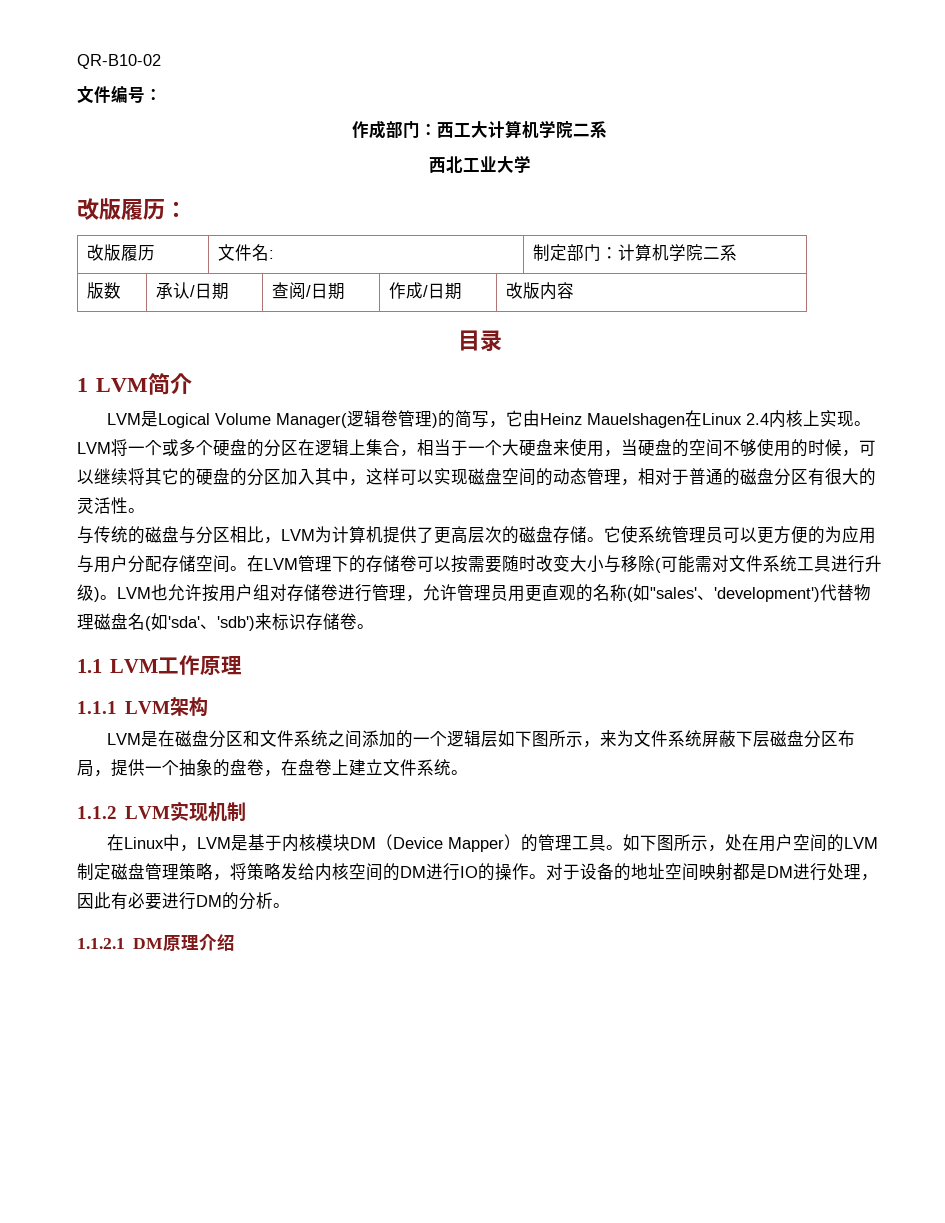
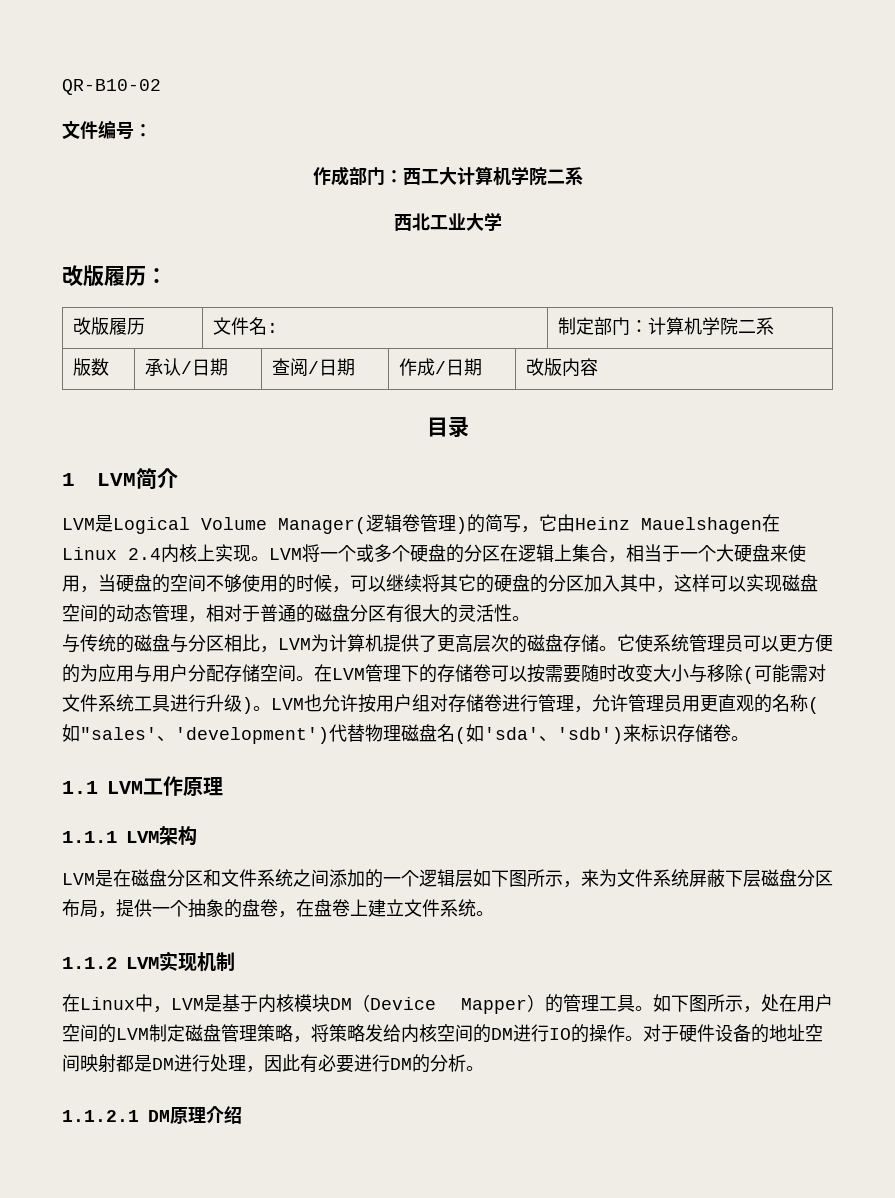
- 对于设备的地址空间映射都是DM进行处理，因此有必要进行DM的分析。
+ 对于硬件设备的地址空间映射都是DM进行处理，因此有必要进行DM的分析。

